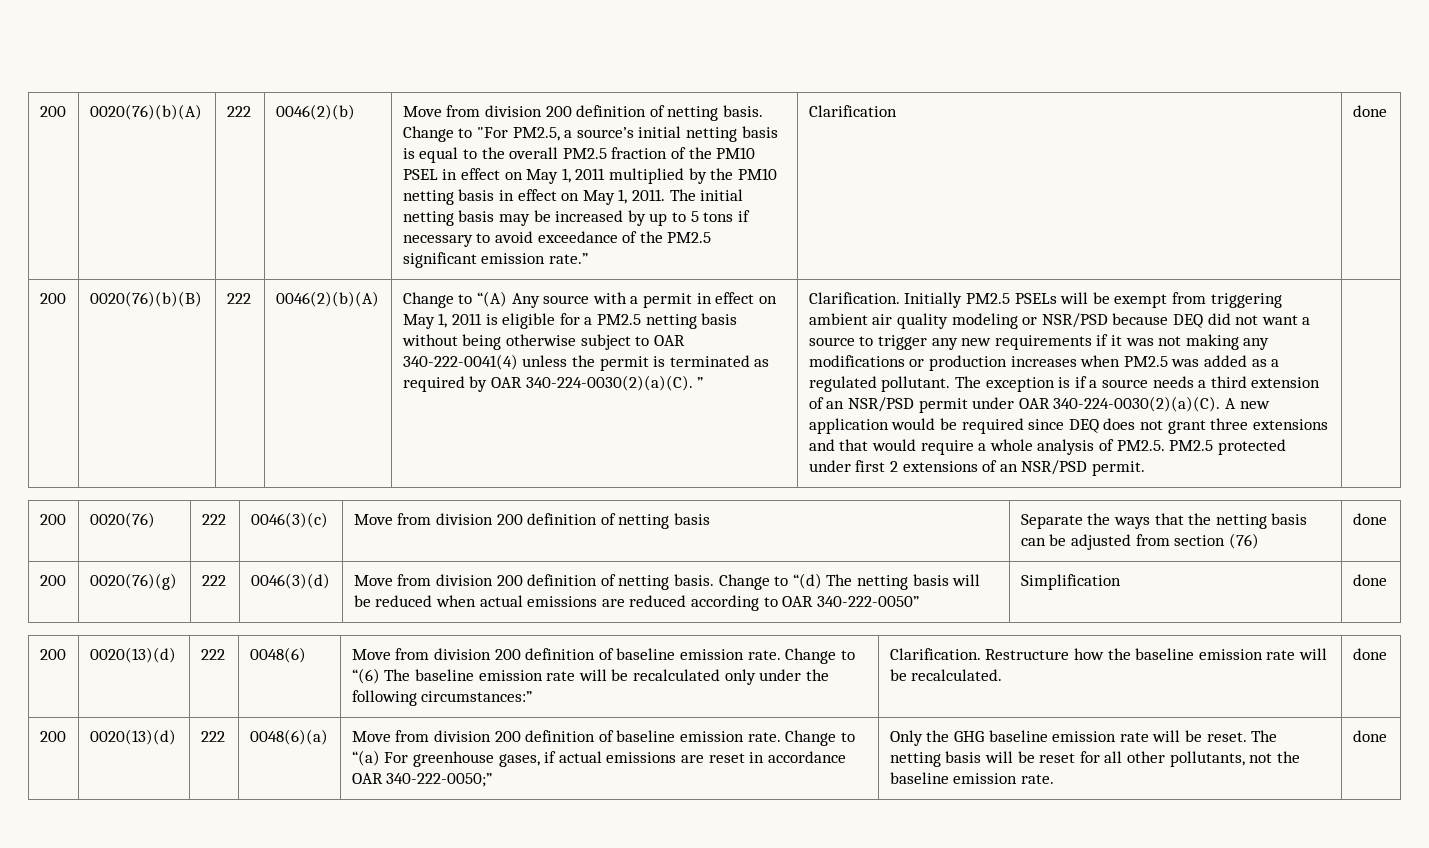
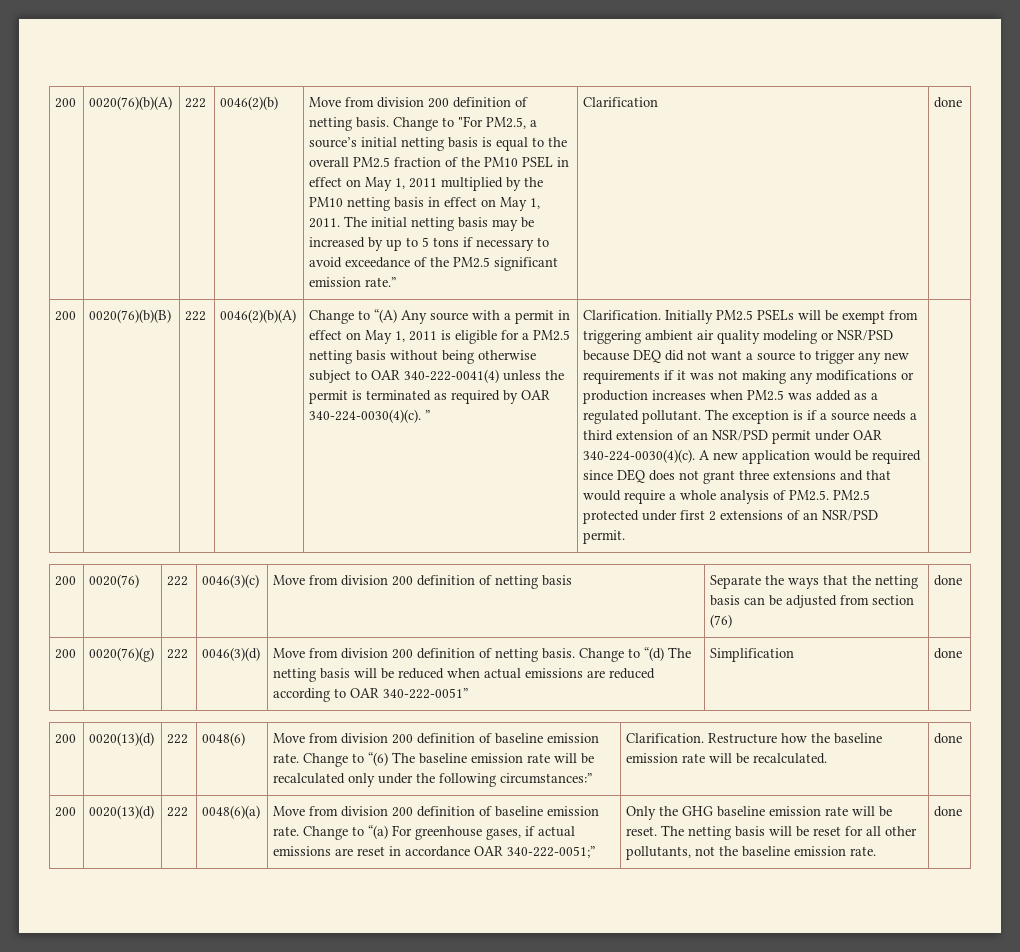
- Change to “(A) Any source with a permit in effect on May 1, 2011 is eligible for a PM2.5 netting basis without being otherwise subject to OAR 340-222-0041(4) unless the permit is terminated as required by OAR 340-224-0030(2)(a)(C). ”
+ Change to “(A) Any source with a permit in effect on May 1, 2011 is eligible for a PM2.5 netting basis without being otherwise subject to OAR 340-222-0041(4) unless the permit is terminated as required by OAR 340-224-0030(4)(c). ”
- The exception is if a source needs a third extension of an NSR/PSD permit under OAR 340-224-0030(2)(a)(C).
+ The exception is if a source needs a third extension of an NSR/PSD permit under OAR 340-224-0030(4)(c).
- 200 | 0020(76)(g) | 222 | 0046(3)(d) | Move from division 200 definition of netting basis. Change to “(d) The netting basis will be reduced when actual emissions are reduced according to OAR 340-222-0050” | Simplification | done
+ 200 | 0020(76)(g) | 222 | 0046(3)(d) | Move from division 200 definition of netting basis. Change to “(d) The netting basis will be reduced when actual emissions are reduced according to OAR 340-222-0051” | Simplification | done
- Change to “(a) For greenhouse gases, if actual emissions are reset in accordance OAR 340-222-0050;”
+ Change to “(a) For greenhouse gases, if actual emissions are reset in accordance OAR 340-222-0051;”

